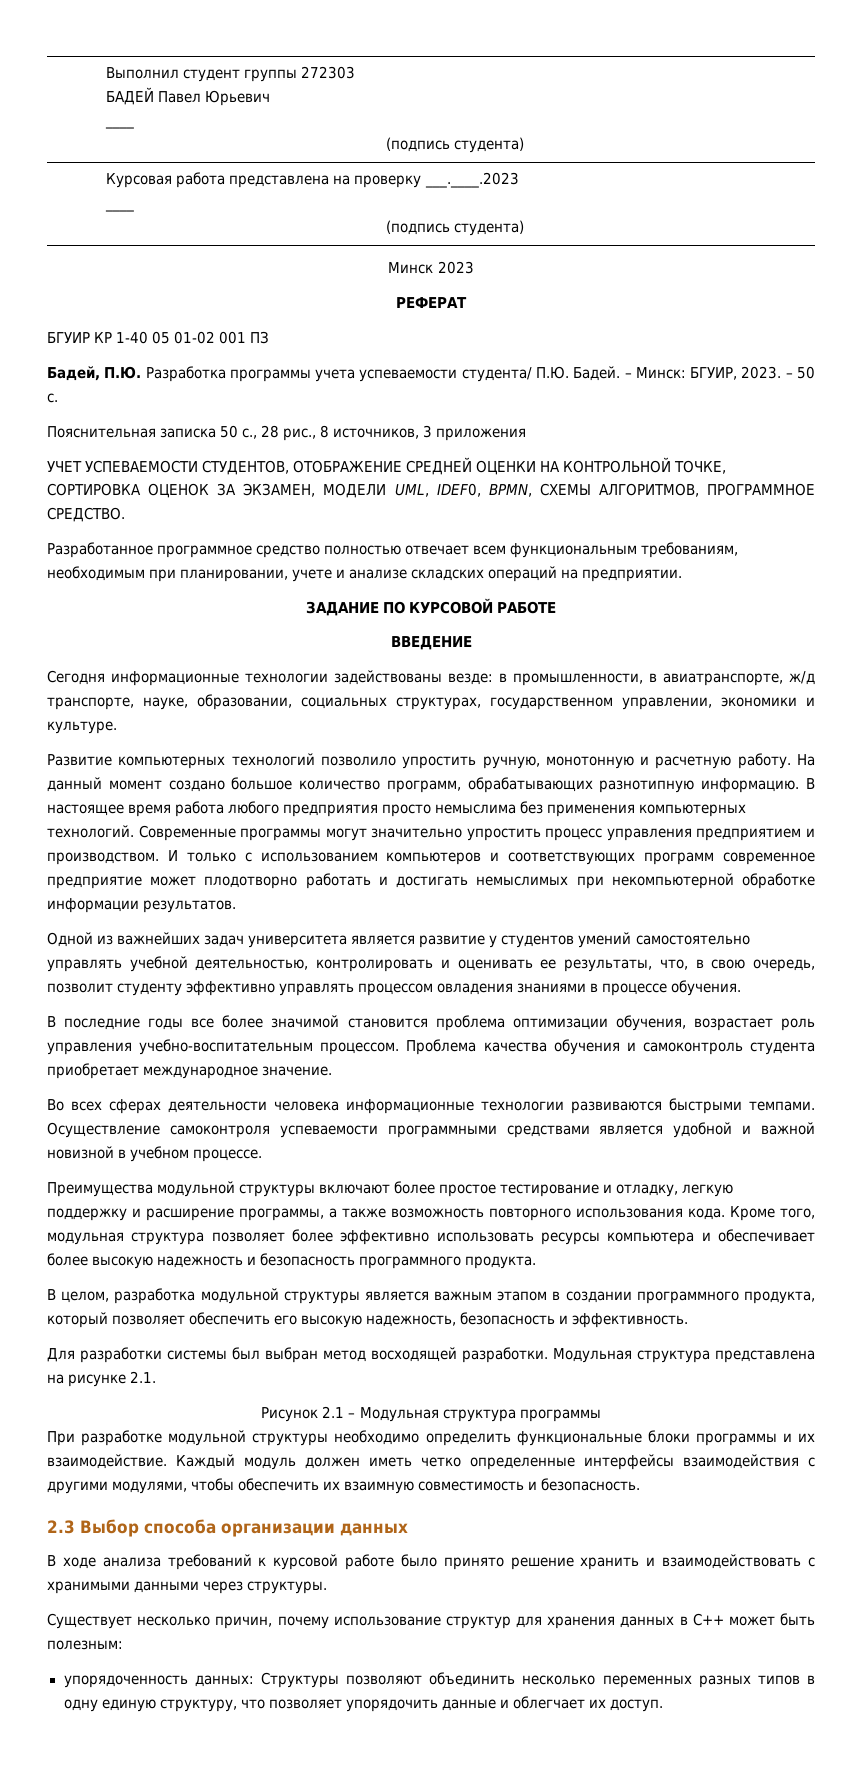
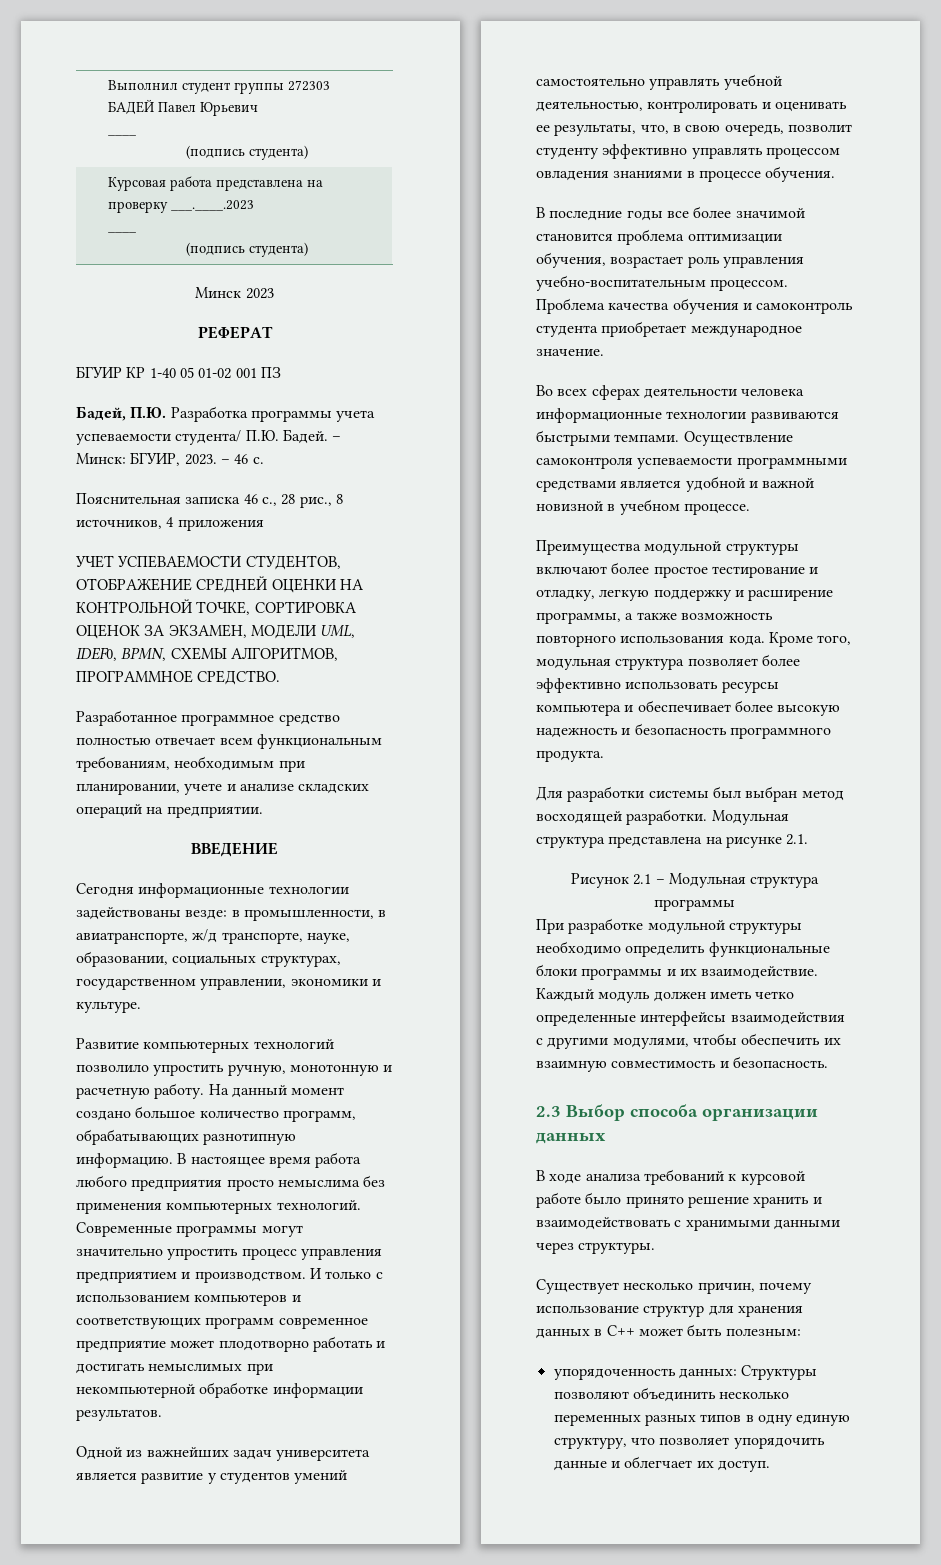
- – 50 с.
+ – 46 с.
- Пояснительная записка 50 с., 28 рис., 8 источников, 3 приложения
+ Пояснительная записка 46 с., 28 рис., 8 источников, 4 приложения
- ЗАДАНИЕ ПО КУРСОВОЙ РАБОТЕ
- В целом, разработка модульной структуры является важным этапом в создании программного продукта, который позволяет обеспечить его высокую надежность, безопасность и эффективность.

